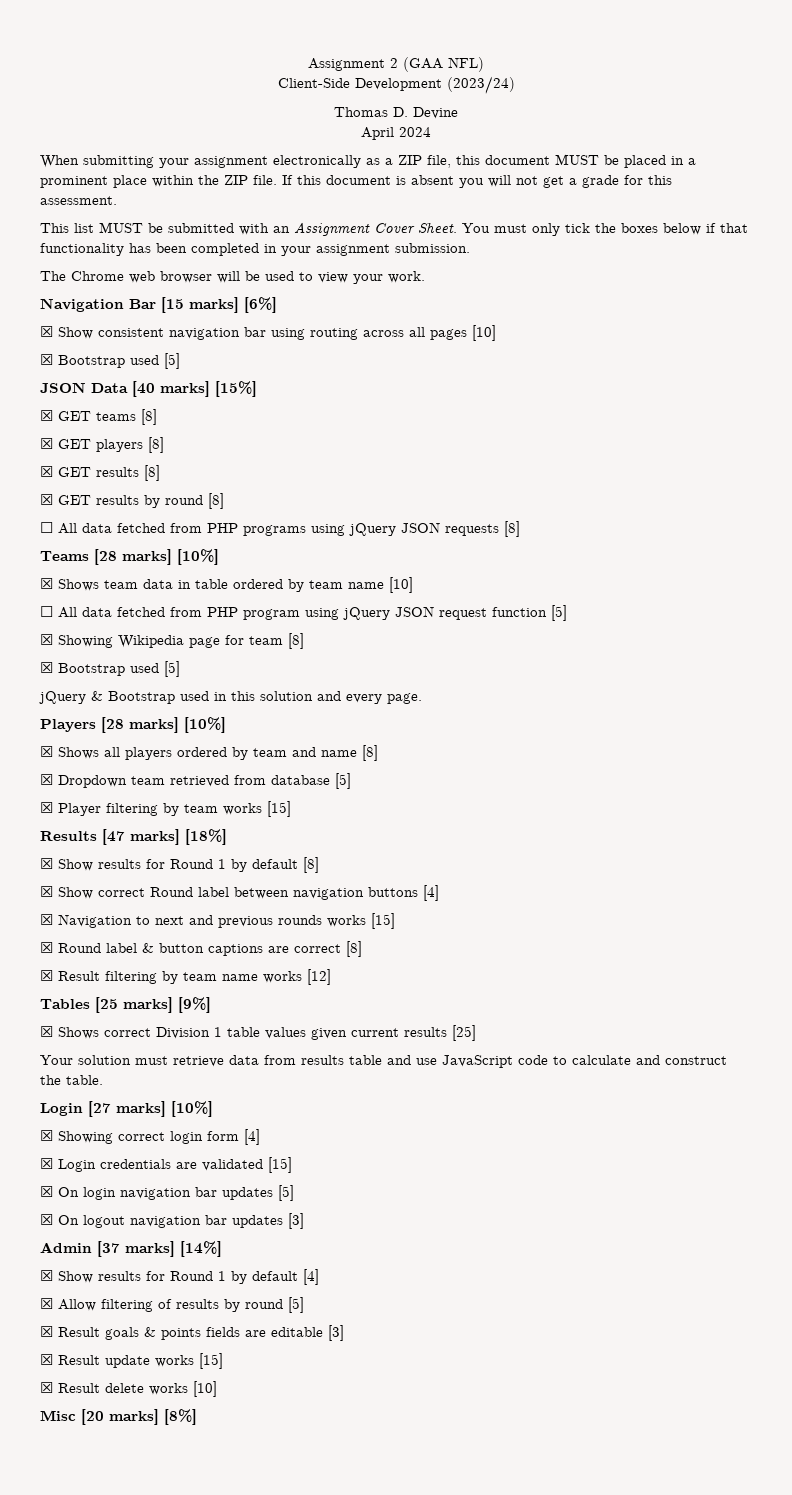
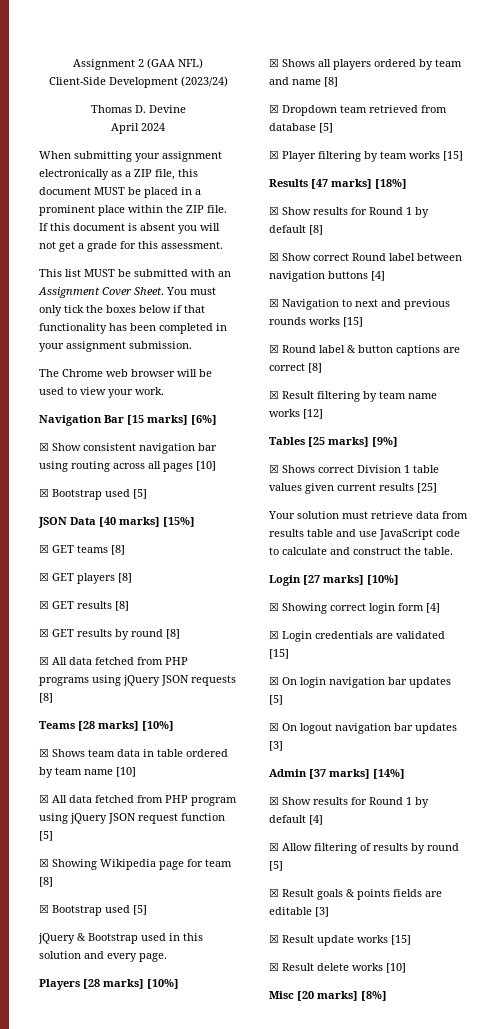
- ☐ All data fetched from PHP programs using jQuery JSON requests [8]
+ ☒ All data fetched from PHP programs using jQuery JSON requests [8]
- ☐ All data fetched from PHP program using jQuery JSON request function [5]
+ ☒ All data fetched from PHP program using jQuery JSON request function [5]

